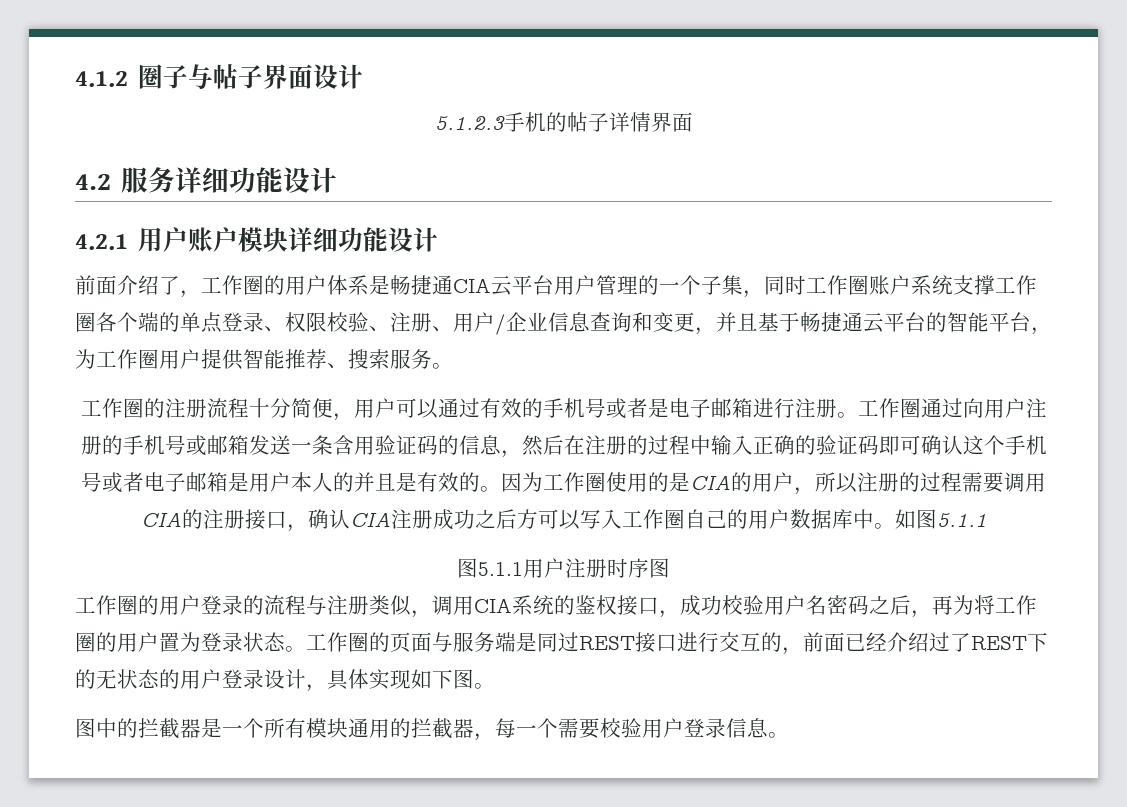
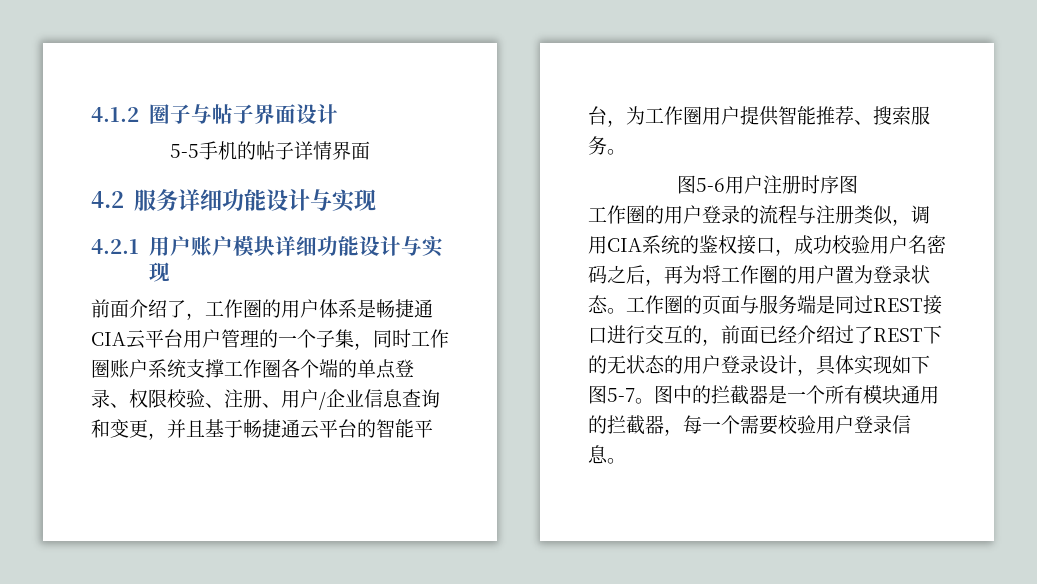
- 5.1.2.3手机的帖子详情界面
+ 5-5手机的帖子详情界面
- 4.2服务详细功能设计
+ 4.2服务详细功能设计与实现
- 4.2.1用户账户模块详细功能设计
+ 4.2.1用户账户模块详细功能设计与实现
- 工作圈的注册流程十分简便，用户可以通过有效的手机号或者是电子邮箱进行注册。工作圈通过向用户注册的手机号或邮箱发送一条含用验证码的信息，然后在注册的过程中输入正确的验证码即可确认这个手机号或者电子邮箱是用户本人的并且是有效的。因为工作圈使用的是CIA的用户，所以注册的过程需要调用CIA的注册接口，确认CIA注册成功之后方可以写入工作圈自己的用户数据库中。如图5.1.1
- 图5.1.1用户注册时序图
+ 图5-6用户注册时序图
- 工作圈的页面与服务端是同过REST接口进行交互的，前面已经介绍过了REST下的无状态的用户登录设计，具体实现如下图。
- 图中的拦截器是一个所有模块通用的拦截器，每一个需要校验用户登录信息。
+ 工作圈的页面与服务端是同过REST接口进行交互的，前面已经介绍过了REST下的无状态的用户登录设计，具体实现如下图5-7。图中的拦截器是一个所有模块通用的拦截器，每一个需要校验用户登录信息。

